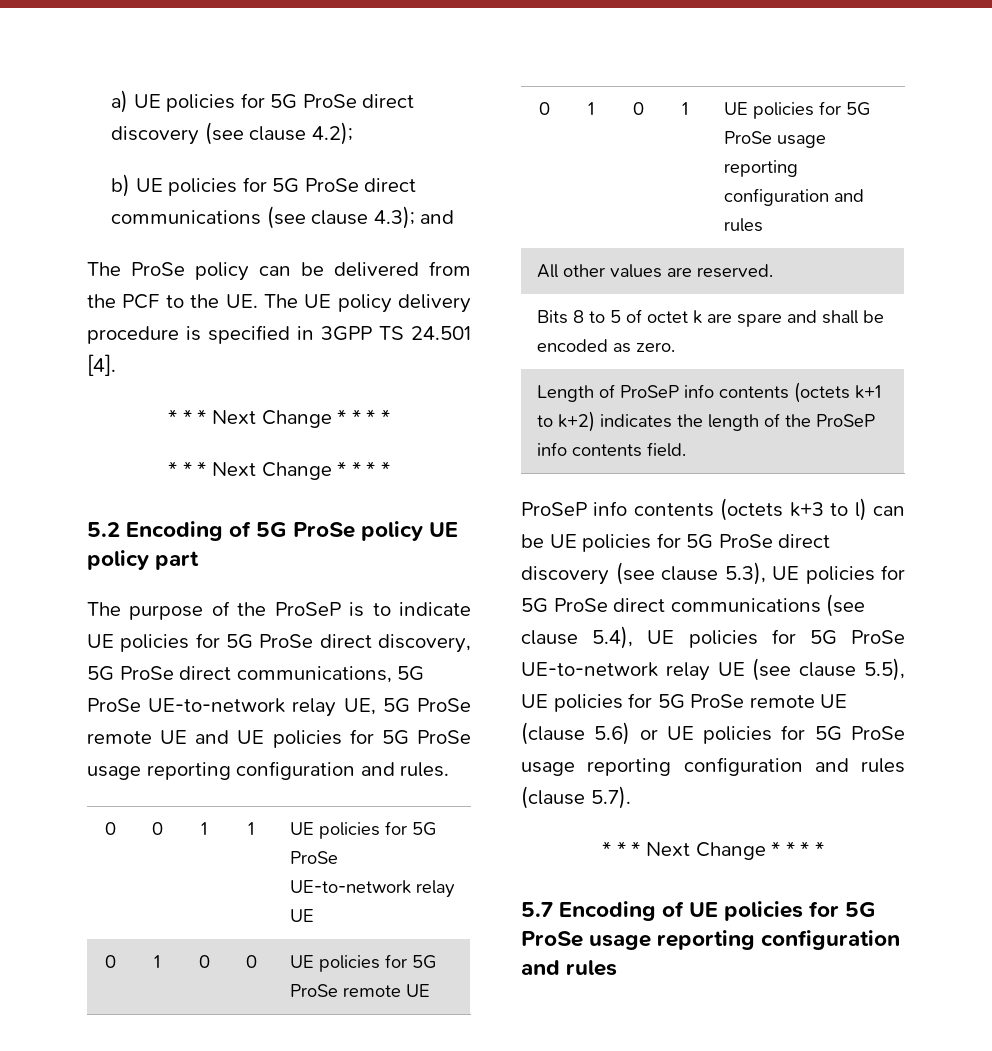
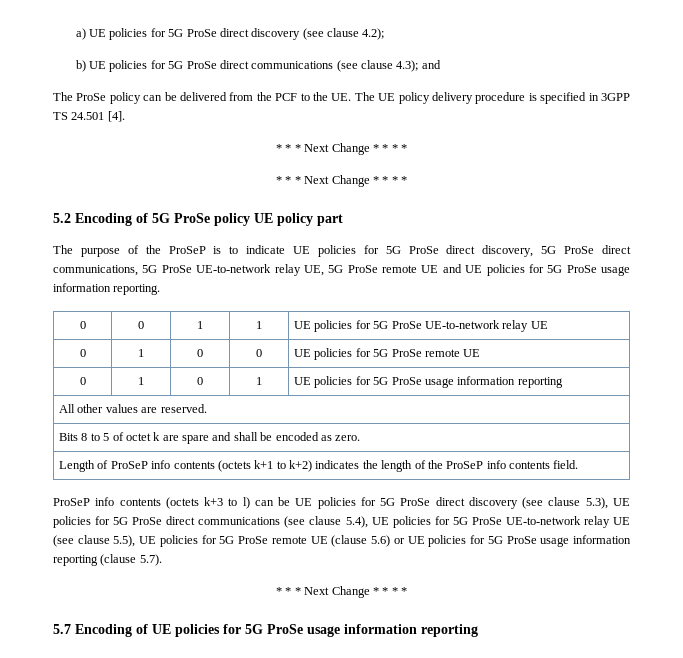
- The purpose of the ProSeP is to indicate UE policies for 5G ProSe direct discovery, 5G ProSe direct communications, 5G ProSe UE-to-network relay UE, 5G ProSe remote UE and UE policies for 5G ProSe usage reporting configuration and rules.
+ The purpose of the ProSeP is to indicate UE policies for 5G ProSe direct discovery, 5G ProSe direct communications, 5G ProSe UE-to-network relay UE, 5G ProSe remote UE and UE policies for 5G ProSe usage information reporting.
- 0 | 1 | 0 | 1 | UE policies for 5G ProSe usage reporting configuration and rules
+ 0 | 1 | 0 | 1 | UE policies for 5G ProSe usage information reporting
- ProSeP info contents (octets k+3 to l) can be UE policies for 5G ProSe direct discovery (see clause 5.3), UE policies for 5G ProSe direct communications (see clause 5.4), UE policies for 5G ProSe UE-to-network relay UE (see clause 5.5), UE policies for 5G ProSe remote UE (clause 5.6) or UE policies for 5G ProSe usage reporting configuration and rules (clause 5.7).
+ ProSeP info contents (octets k+3 to l) can be UE policies for 5G ProSe direct discovery (see clause 5.3), UE policies for 5G ProSe direct communications (see clause 5.4), UE policies for 5G ProSe UE-to-network relay UE (see clause 5.5), UE policies for 5G ProSe remote UE (clause 5.6) or UE policies for 5G ProSe usage information reporting (clause 5.7).
- 5.7 Encoding of UE policies for 5G ProSe usage reporting configuration and rules
+ 5.7 Encoding of UE policies for 5G ProSe usage information reporting

